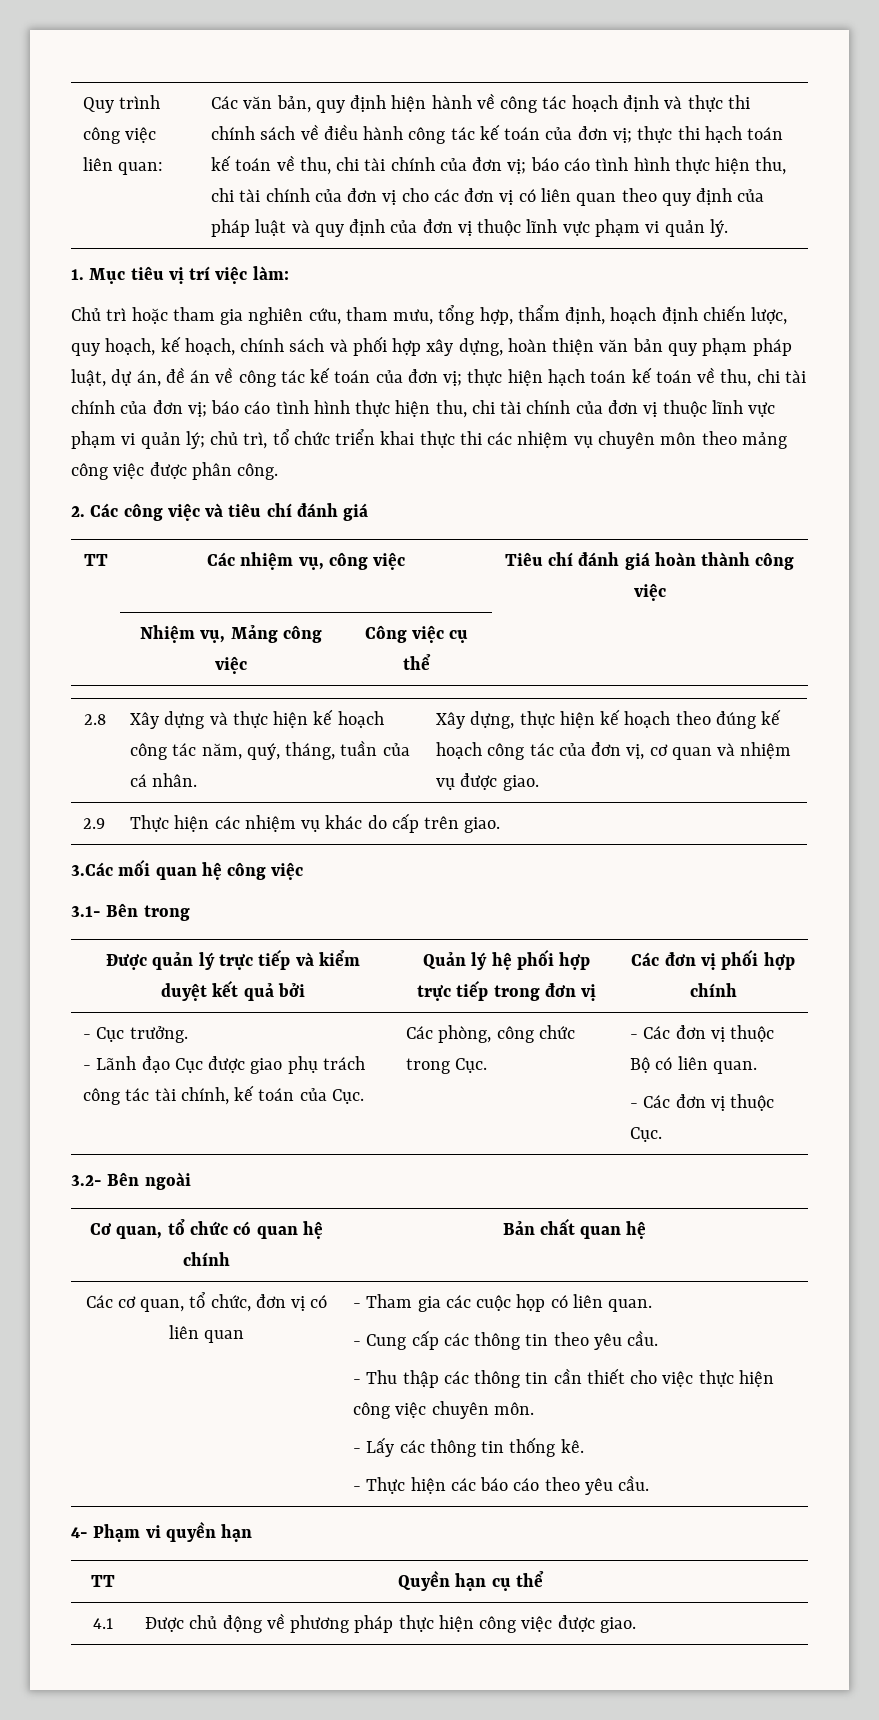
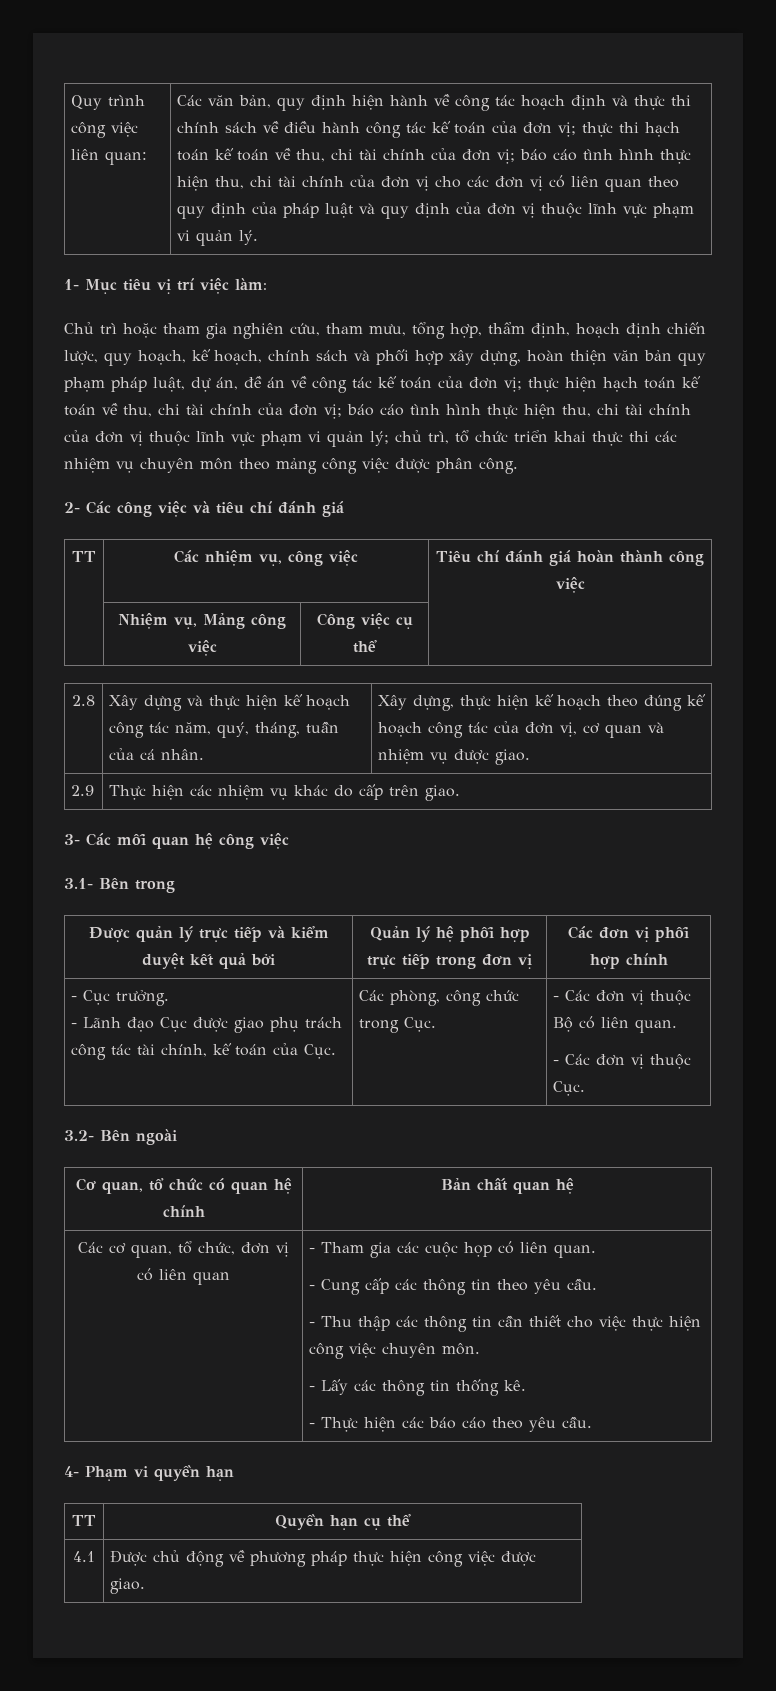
- 1. Mục tiêu vị trí việc làm:
+ 1- Mục tiêu vị trí việc làm:
- 2. Các công việc và tiêu chí đánh giá
+ 2- Các công việc và tiêu chí đánh giá
- 3.Các mối quan hệ công việc
+ 3- Các mối quan hệ công việc

